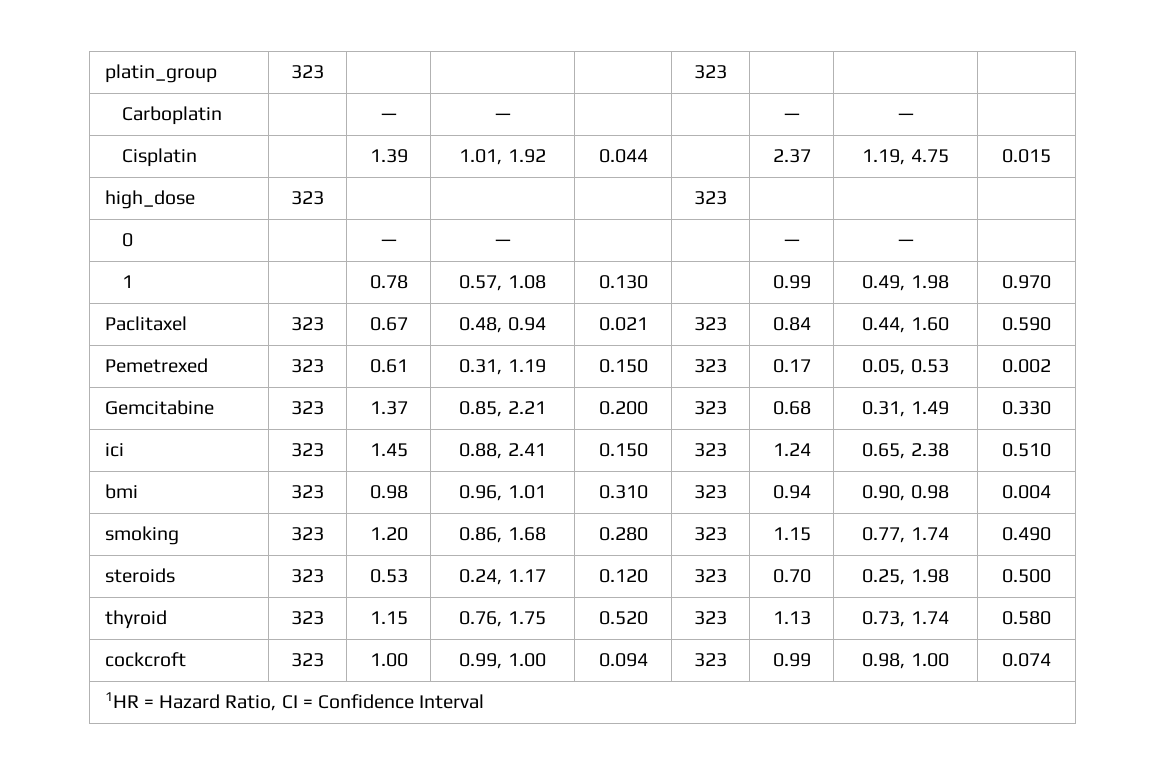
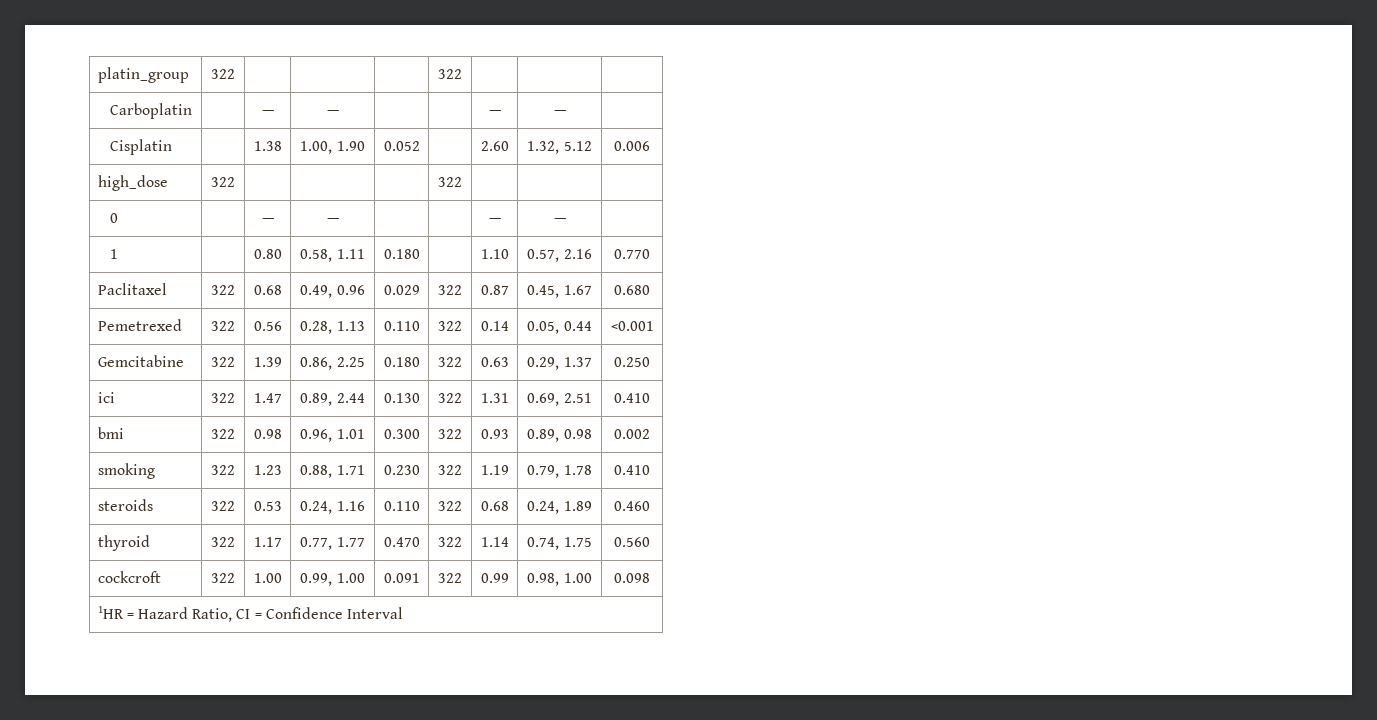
- platin_group | 323 | | | | 323 | | |
+ platin_group | 322 | | | | 322 | | |
- Cisplatin | | 1.39 | 1.01, 1.92 | 0.044 | | 2.37 | 1.19, 4.75 | 0.015
+ Cisplatin | | 1.38 | 1.00, 1.90 | 0.052 | | 2.60 | 1.32, 5.12 | 0.006
- high_dose | 323 | | | | 323 | | |
+ high_dose | 322 | | | | 322 | | |
- 1 | | 0.78 | 0.57, 1.08 | 0.130 | | 0.99 | 0.49, 1.98 | 0.970
- Paclitaxel | 323 | 0.67 | 0.48, 0.94 | 0.021 | 323 | 0.84 | 0.44, 1.60 | 0.590
- Pemetrexed | 323 | 0.61 | 0.31, 1.19 | 0.150 | 323 | 0.17 | 0.05, 0.53 | 0.002
- Gemcitabine | 323 | 1.37 | 0.85, 2.21 | 0.200 | 323 | 0.68 | 0.31, 1.49 | 0.330
- ici | 323 | 1.45 | 0.88, 2.41 | 0.150 | 323 | 1.24 | 0.65, 2.38 | 0.510
+ 1 | | 0.80 | 0.58, 1.11 | 0.180 | | 1.10 | 0.57, 2.16 | 0.770
+ Paclitaxel | 322 | 0.68 | 0.49, 0.96 | 0.029 | 322 | 0.87 | 0.45, 1.67 | 0.680
+ Pemetrexed | 322 | 0.56 | 0.28, 1.13 | 0.110 | 322 | 0.14 | 0.05, 0.44 | <0.001
+ Gemcitabine | 322 | 1.39 | 0.86, 2.25 | 0.180 | 322 | 0.63 | 0.29, 1.37 | 0.250
+ ici | 322 | 1.47 | 0.89, 2.44 | 0.130 | 322 | 1.31 | 0.69, 2.51 | 0.410
- bmi | 323 | 0.98 | 0.96, 1.01 | 0.310 | 323 | 0.94 | 0.90, 0.98 | 0.004
+ bmi | 322 | 0.98 | 0.96, 1.01 | 0.300 | 322 | 0.93 | 0.89, 0.98 | 0.002
- smoking | 323 | 1.20 | 0.86, 1.68 | 0.280 | 323 | 1.15 | 0.77, 1.74 | 0.490
+ smoking | 322 | 1.23 | 0.88, 1.71 | 0.230 | 322 | 1.19 | 0.79, 1.78 | 0.410
- steroids | 323 | 0.53 | 0.24, 1.17 | 0.120 | 323 | 0.70 | 0.25, 1.98 | 0.500
- thyroid | 323 | 1.15 | 0.76, 1.75 | 0.520 | 323 | 1.13 | 0.73, 1.74 | 0.580
+ steroids | 322 | 0.53 | 0.24, 1.16 | 0.110 | 322 | 0.68 | 0.24, 1.89 | 0.460
+ thyroid | 322 | 1.17 | 0.77, 1.77 | 0.470 | 322 | 1.14 | 0.74, 1.75 | 0.560
- cockcroft | 323 | 1.00 | 0.99, 1.00 | 0.094 | 323 | 0.99 | 0.98, 1.00 | 0.074
+ cockcroft | 322 | 1.00 | 0.99, 1.00 | 0.091 | 322 | 0.99 | 0.98, 1.00 | 0.098

